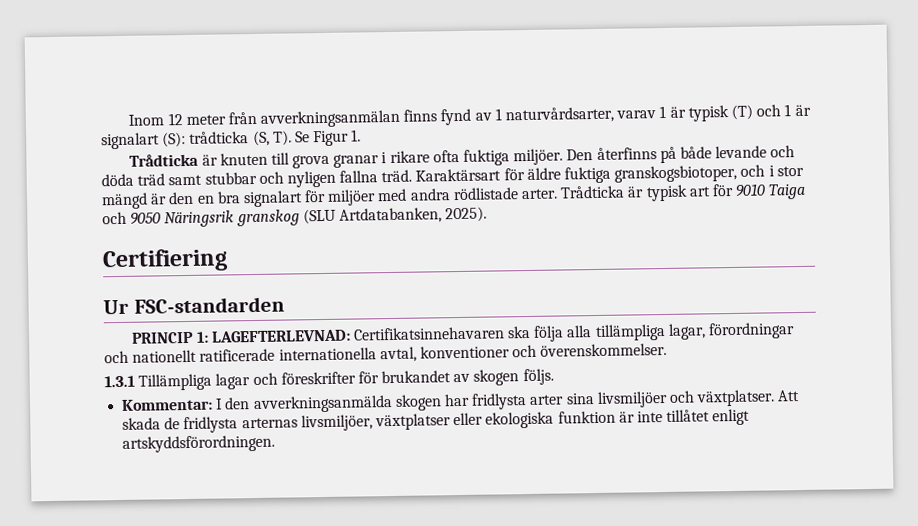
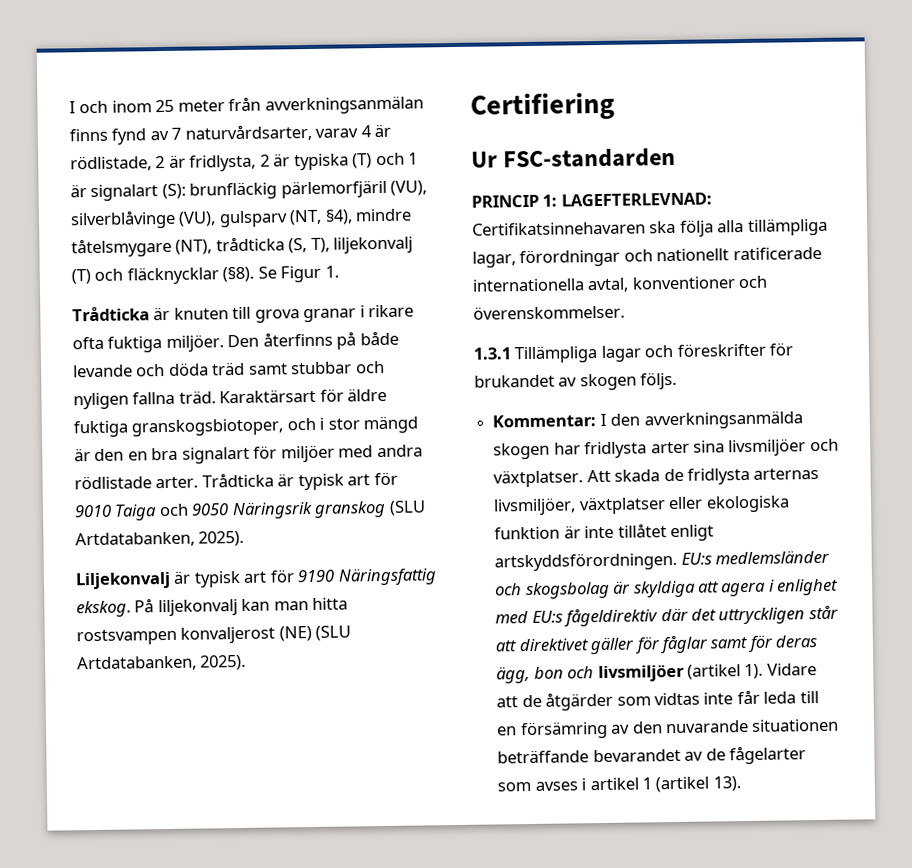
- Inom 12 meter från avverkningsanmälan finns fynd av 1 naturvårdsarter, varav 1 är typisk (T) och 1 är signalart (S): trådticka (S, T). Se Figur 1.
+ I och inom 25 meter från avverkningsanmälan finns fynd av 7 naturvårdsarter, varav 4 är rödlistade, 2 är fridlysta, 2 är typiska (T) och 1 är signalart (S): brunfläckig pärlemorfjäril (VU), silverblåvinge (VU), gulsparv (NT, §4), mindre tåtelsmygare (NT), trådticka (S, T), liljekonvalj (T) och fläcknycklar (§8). Se Figur 1.
+ Liljekonvalj är typisk art för 9190 Näringsfattig ekskog. På liljekonvalj kan man hitta rostsvampen konvaljerost (NE) (SLU Artdatabanken, 2025).
+ EU:s medlemsländer och skogsbolag är skyldiga att agera i enlighet med EU:s fågeldirektiv där det uttryckligen står att direktivet gäller för fåglar samt för deras ägg, bon och livsmiljöer (artikel 1). Vidare att de åtgärder som vidtas inte får leda till en försämring av den nuvarande situationen beträffande bevarandet av de fågelarter som avses i artikel 1 (artikel 13).

